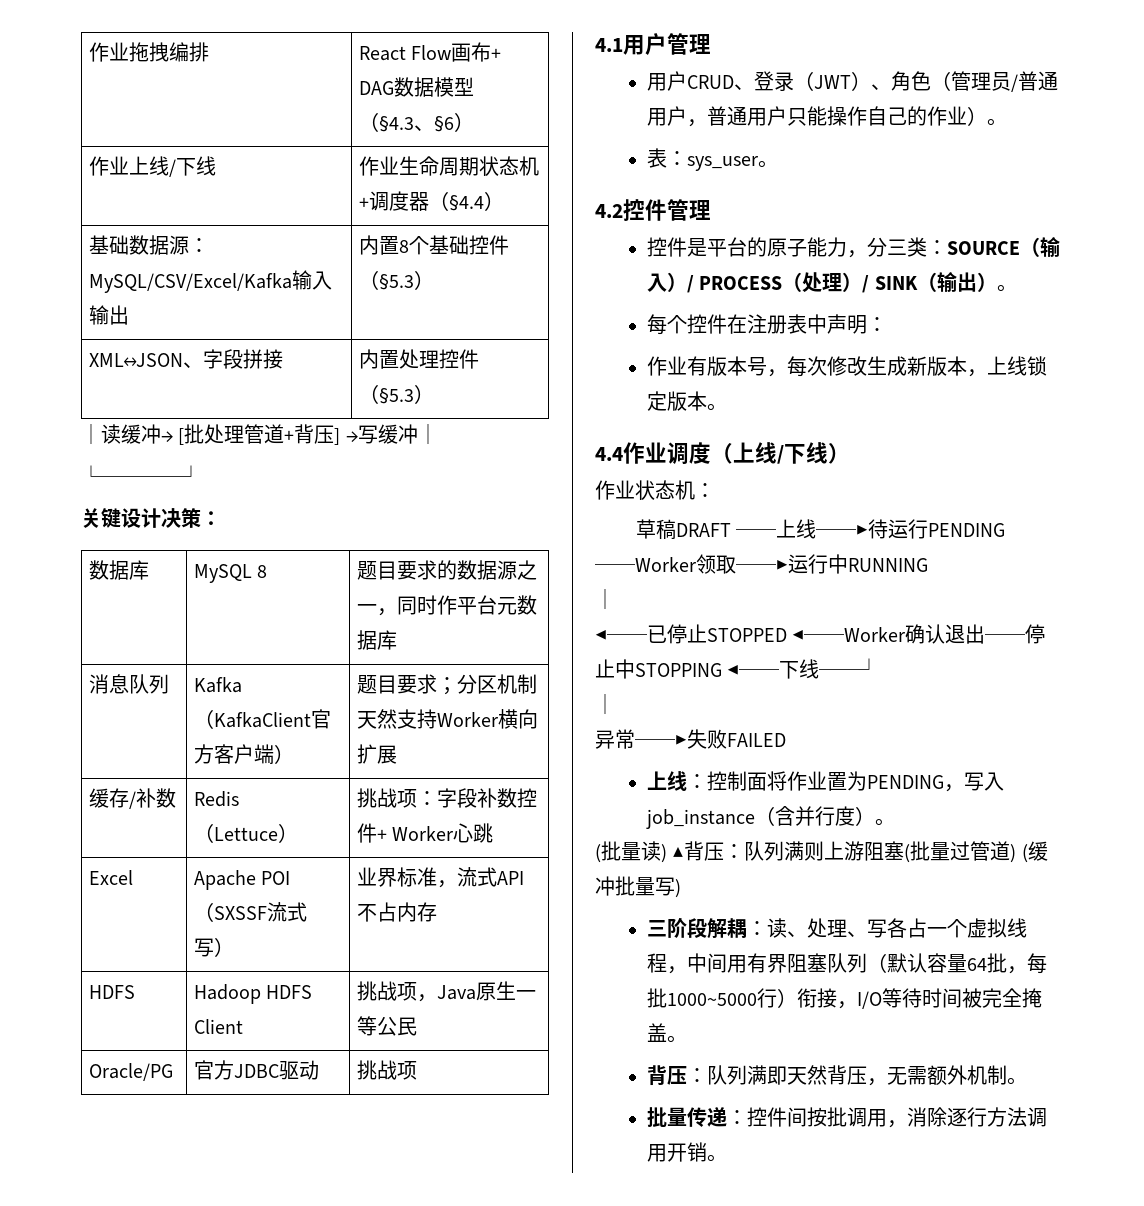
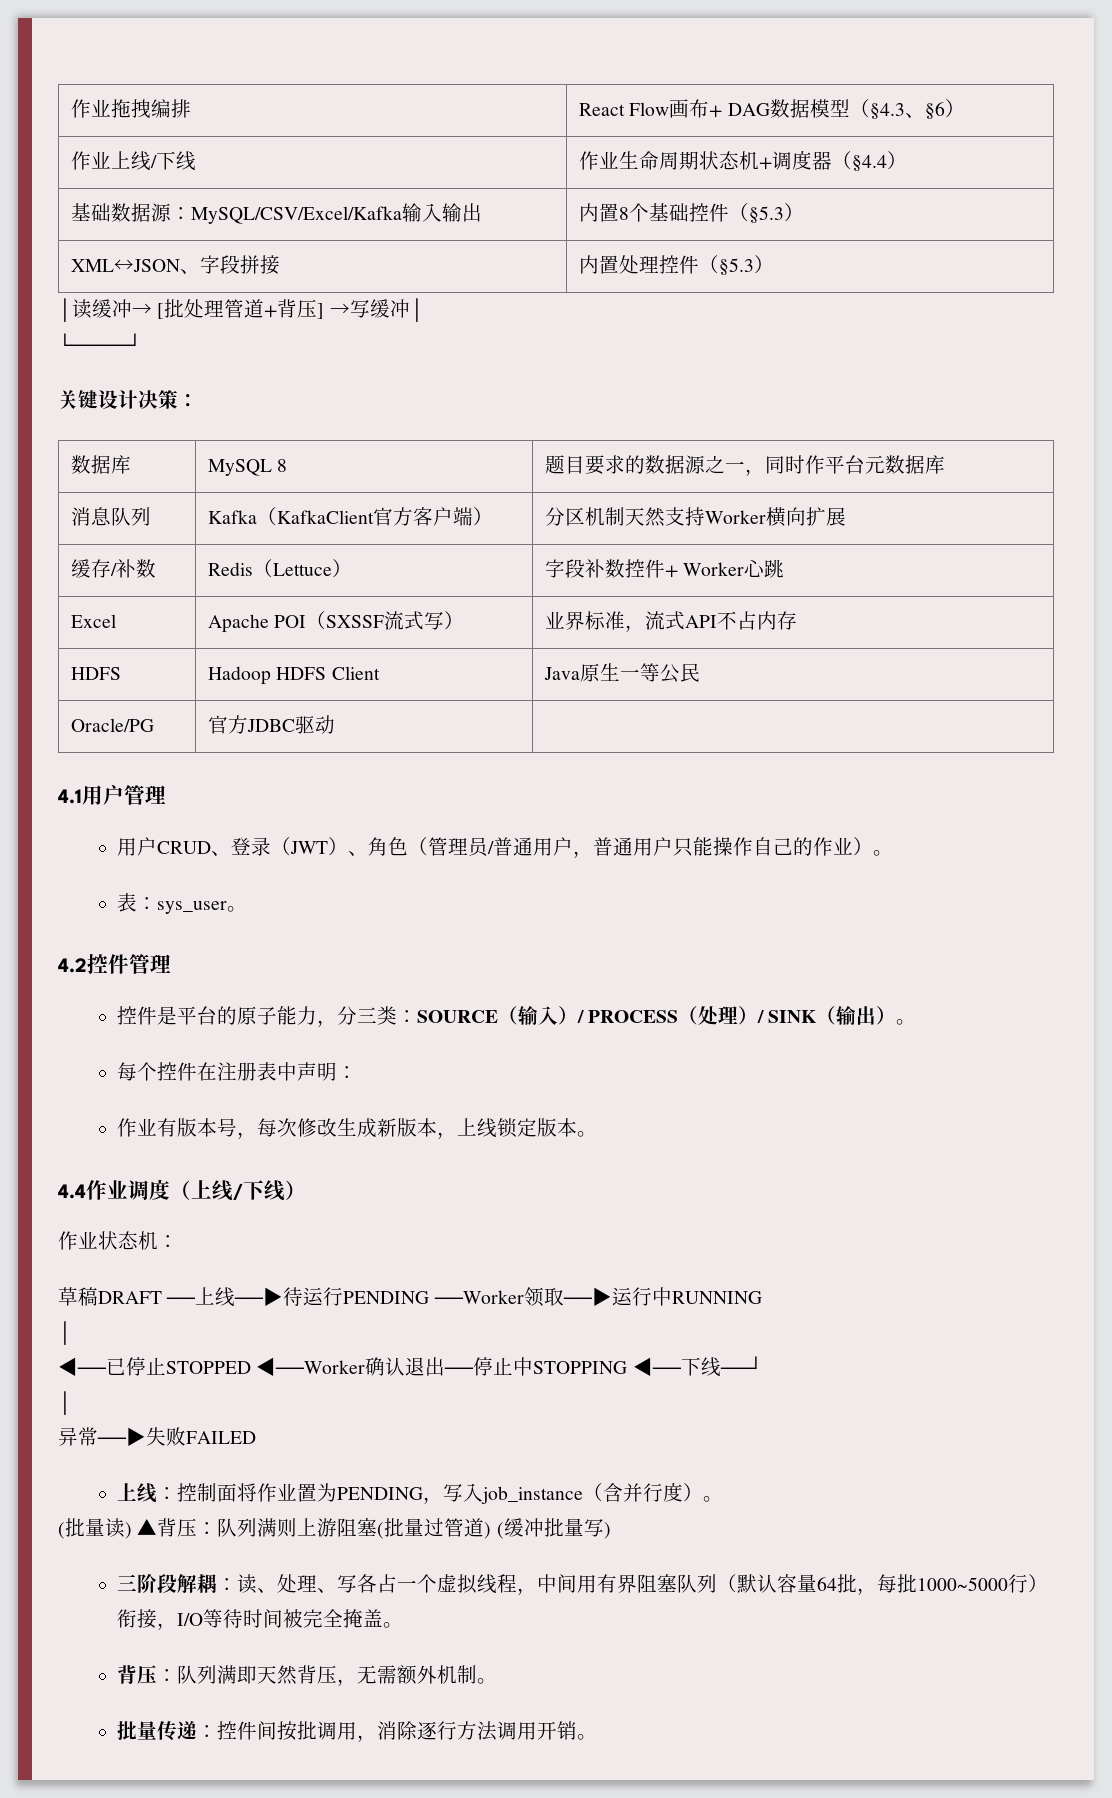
- 消息队列 | Kafka（KafkaClient官方客户端） | 题目要求；分区机制天然支持Worker横向扩展
+ 消息队列 | Kafka（KafkaClient官方客户端） | 分区机制天然支持Worker横向扩展
- 缓存/补数 | Redis（Lettuce） | 挑战项：字段补数控件+ Worker心跳
+ 缓存/补数 | Redis（Lettuce） | 字段补数控件+ Worker心跳
- HDFS | Hadoop HDFS Client | 挑战项，Java原生一等公民
+ HDFS | Hadoop HDFS Client | Java原生一等公民
- Oracle/PG | 官方JDBC驱动 | 挑战项
+ Oracle/PG | 官方JDBC驱动 |

